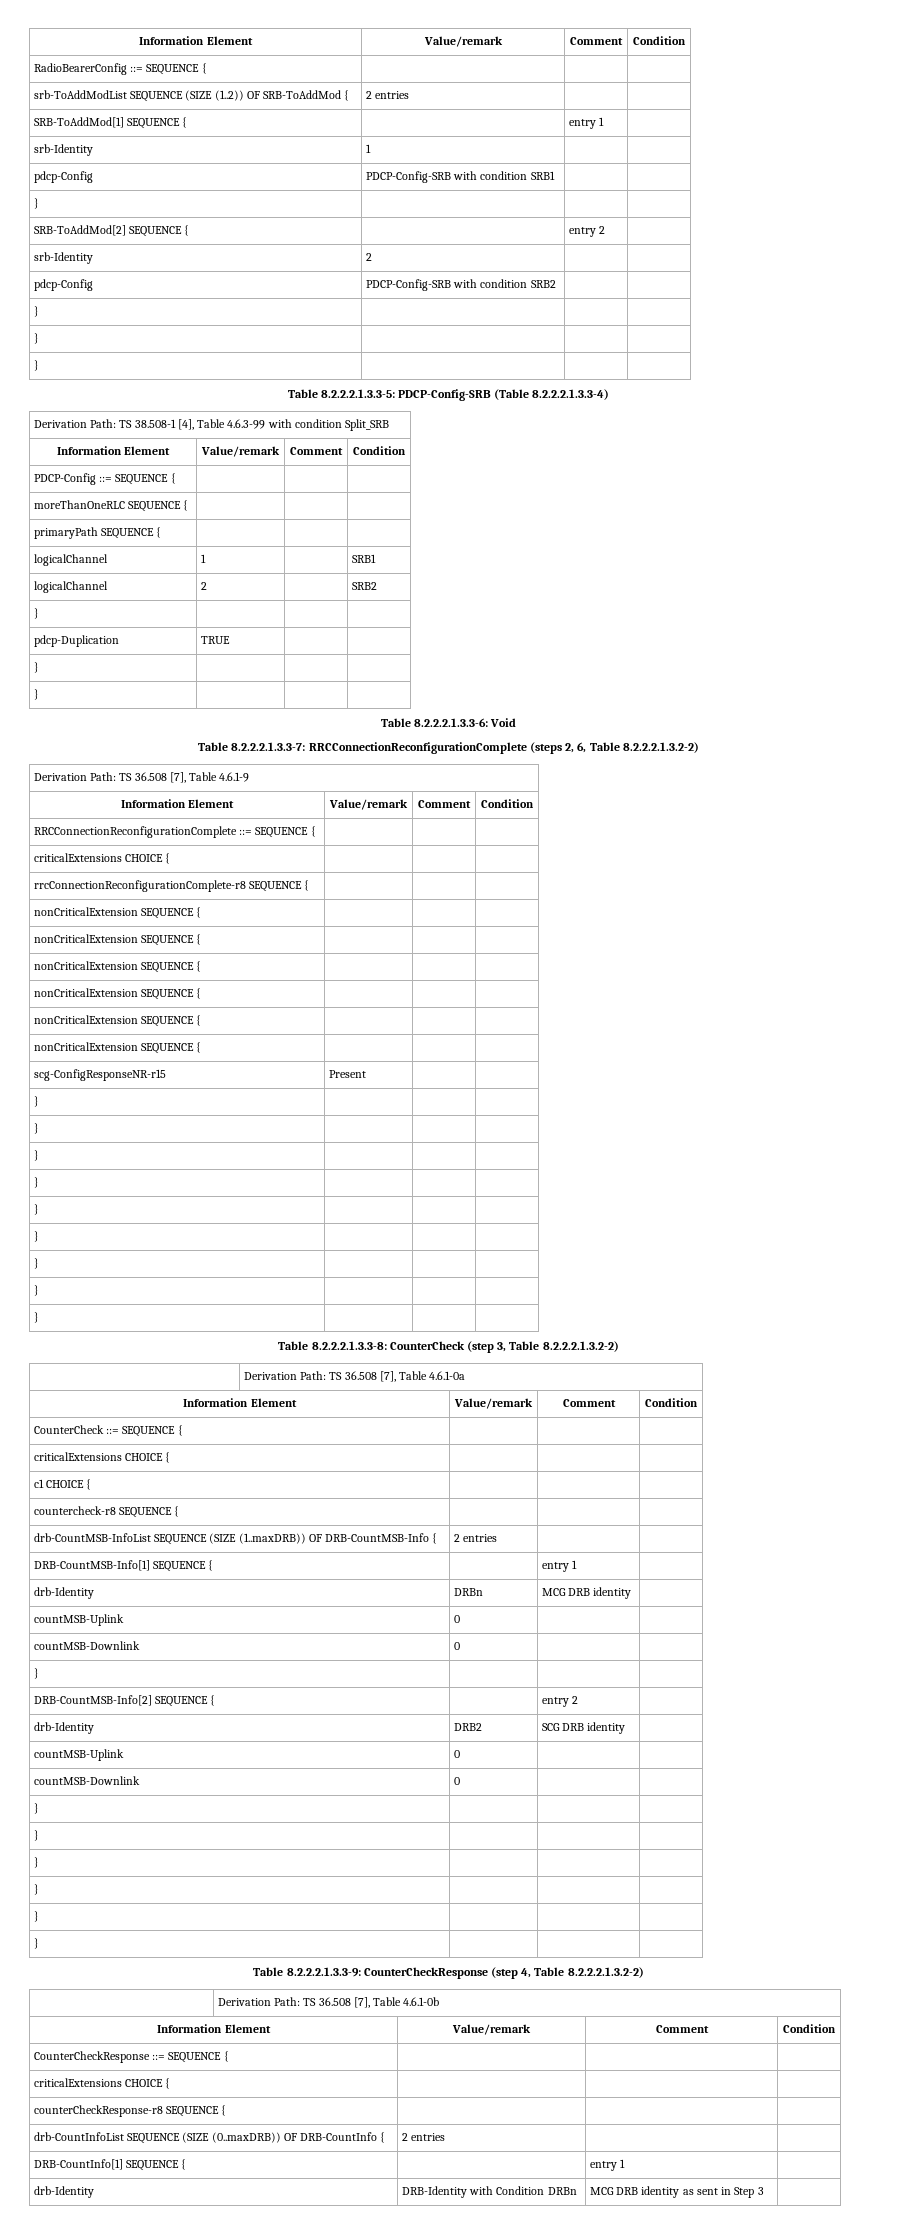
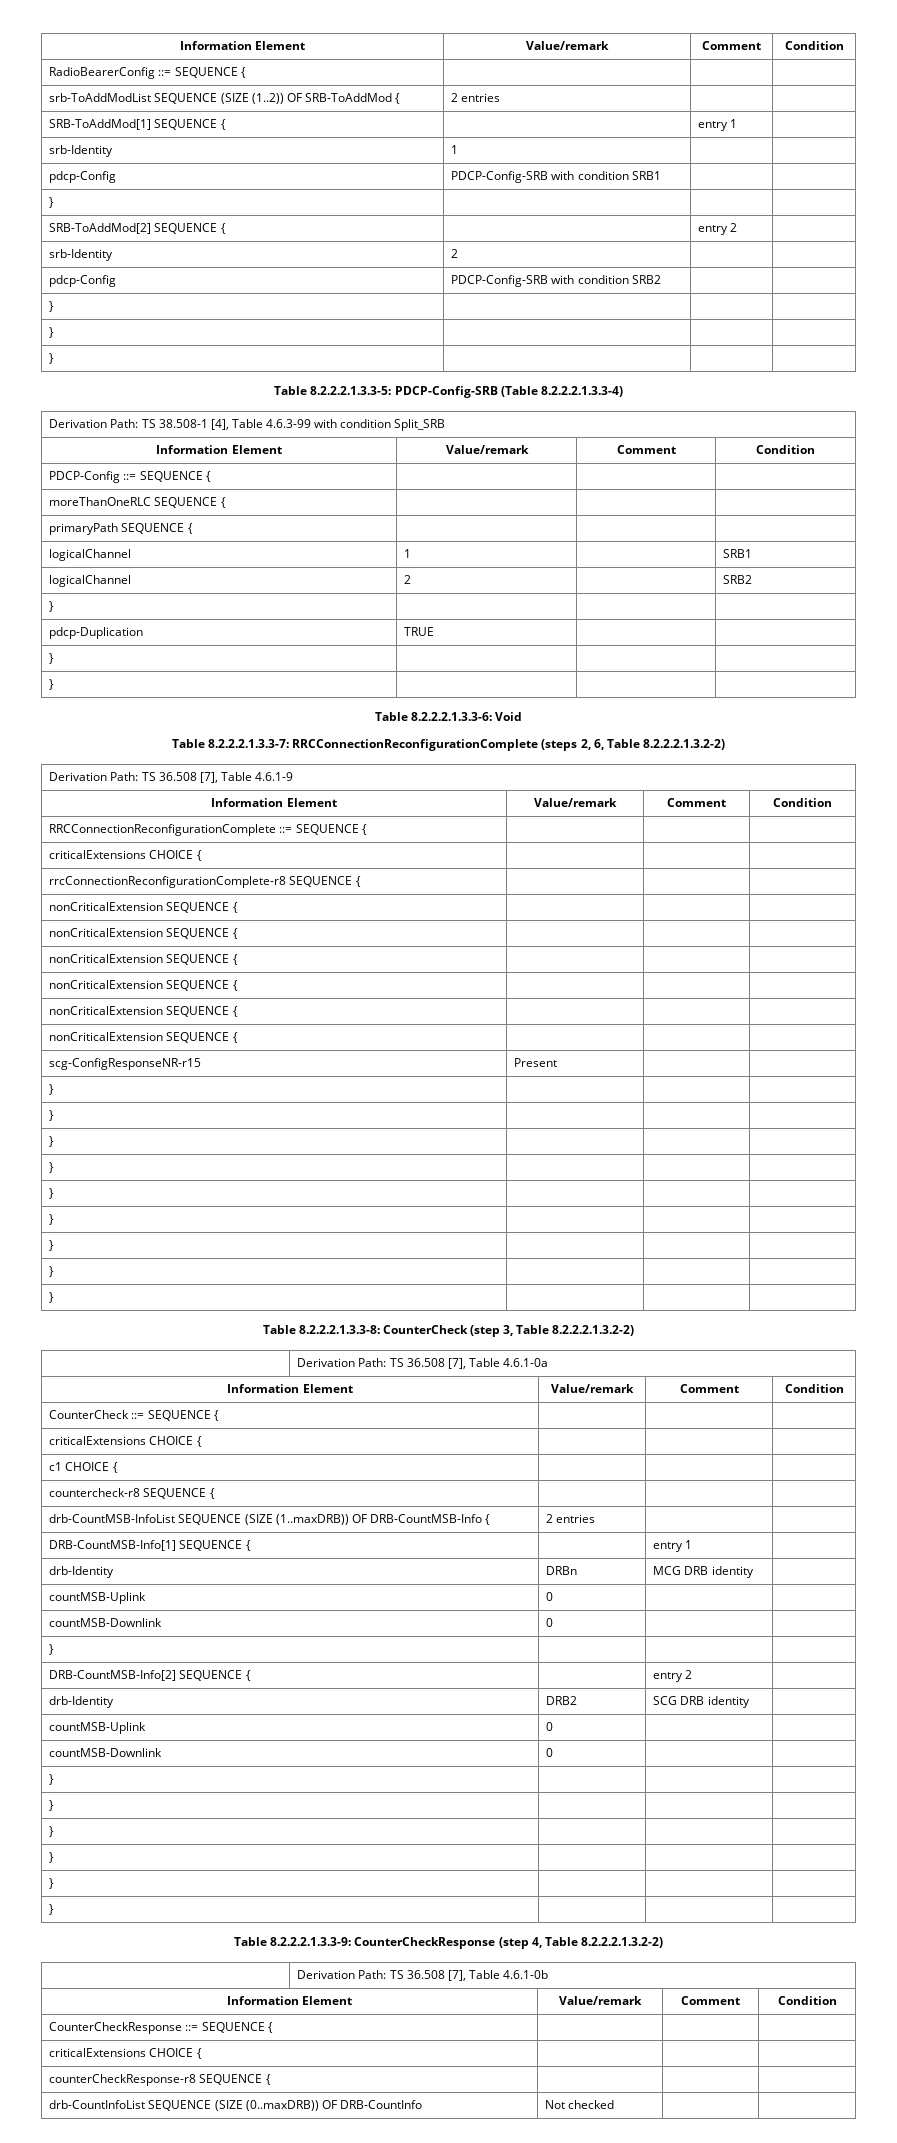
- drb-CountInfoList SEQUENCE (SIZE (0..maxDRB)) OF DRB-CountInfo { | 2 entries | |
- DRB-CountInfo[1] SEQUENCE { | | entry 1 |
- drb-Identity | DRB-Identity with Condition DRBn | MCG DRB identity as sent in Step 3 |
+ drb-CountInfoList SEQUENCE (SIZE (0..maxDRB)) OF DRB-CountInfo | Not checked | |

